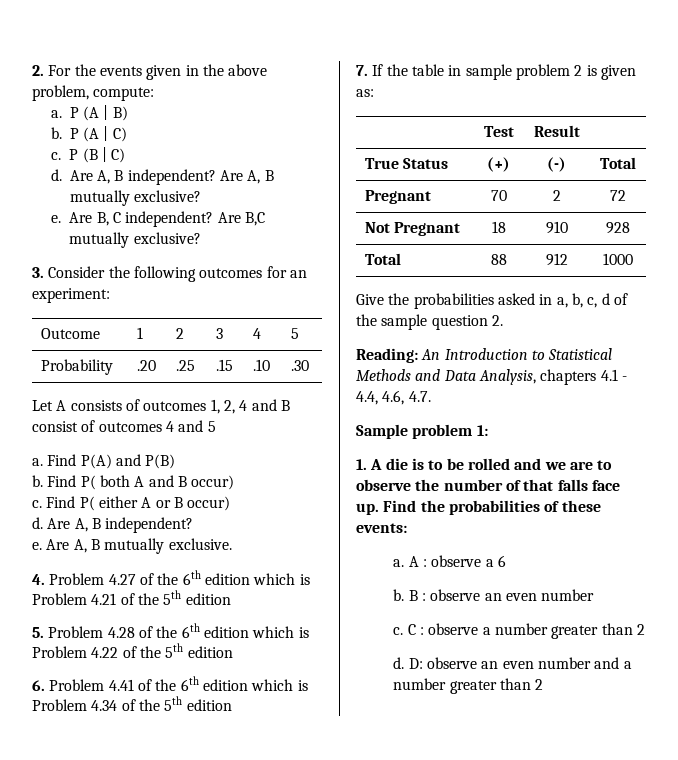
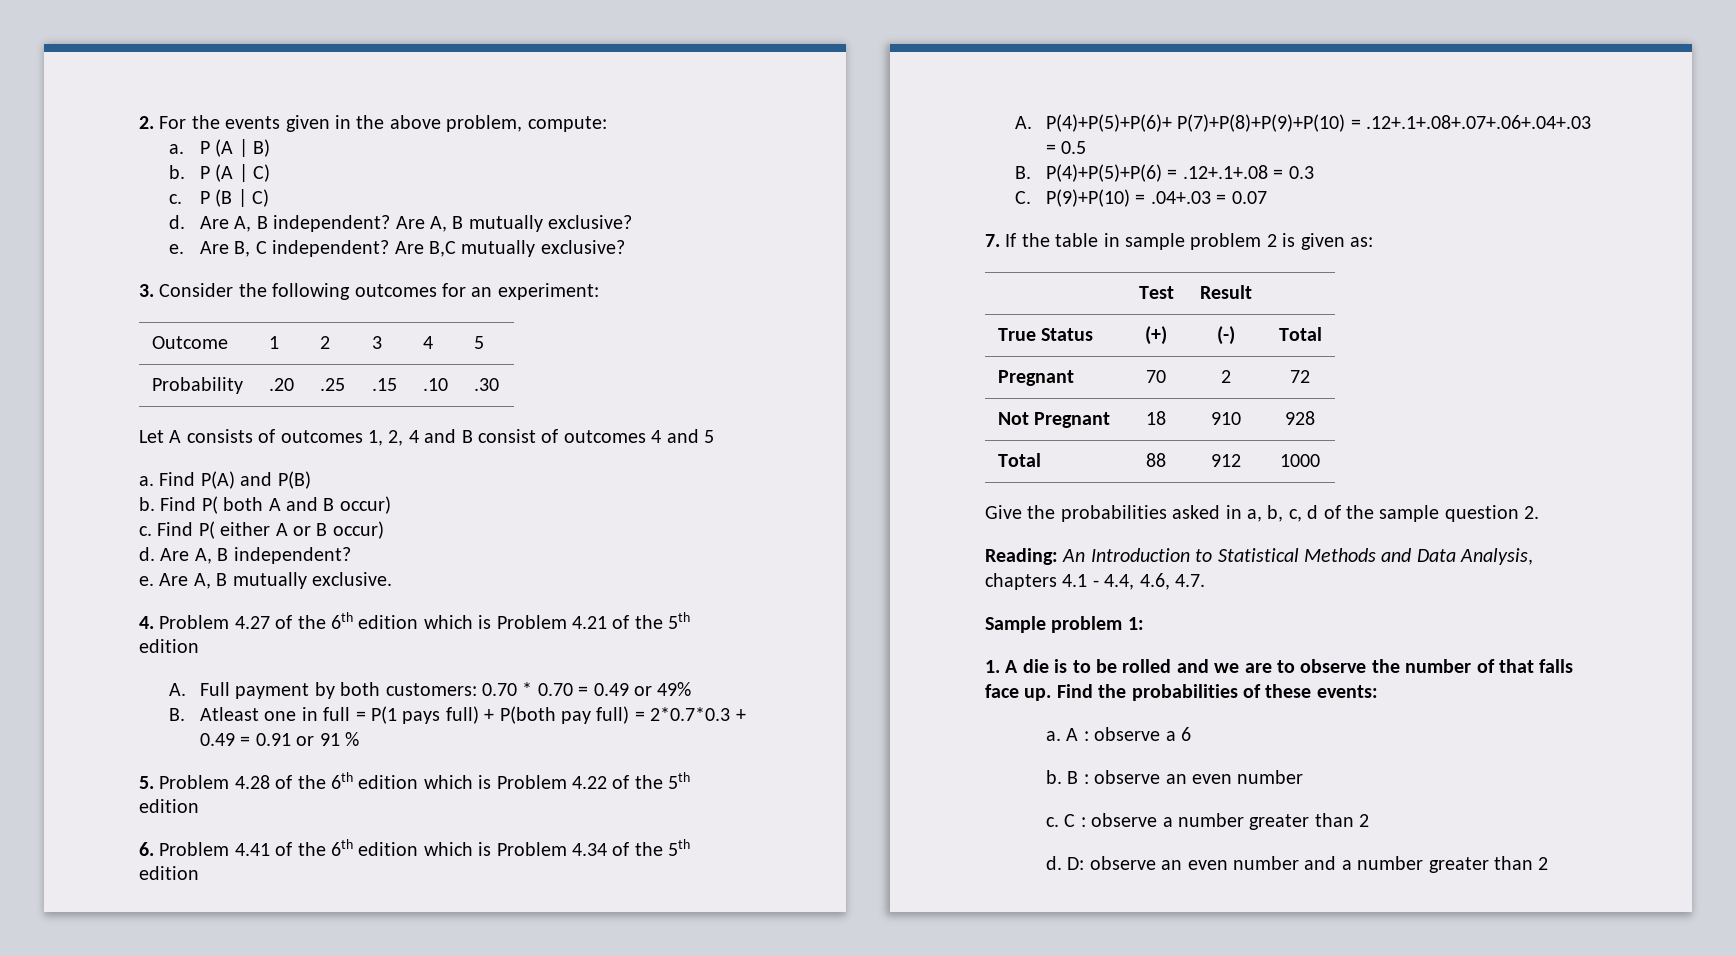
+ A. Full payment by both customers: 0.70 * 0.70 = 0.49 or 49%
+ B. Atleast one in full = P(1 pays full) + P(both pay full) = 2*0.7*0.3 + 0.49 = 0.91 or 91 %
+ A. P(4)+P(5)+P(6)+ P(7)+P(8)+P(9)+P(10) = .12+.1+.08+.07+.06+.04+.03 = 0.5
+ B. P(4)+P(5)+P(6) = .12+.1+.08 = 0.3
+ C. P(9)+P(10) = .04+.03 = 0.07

